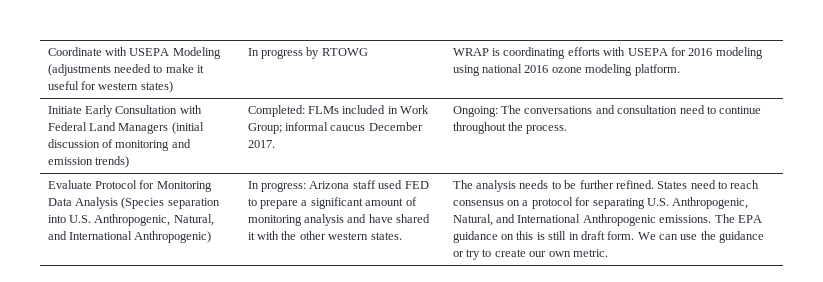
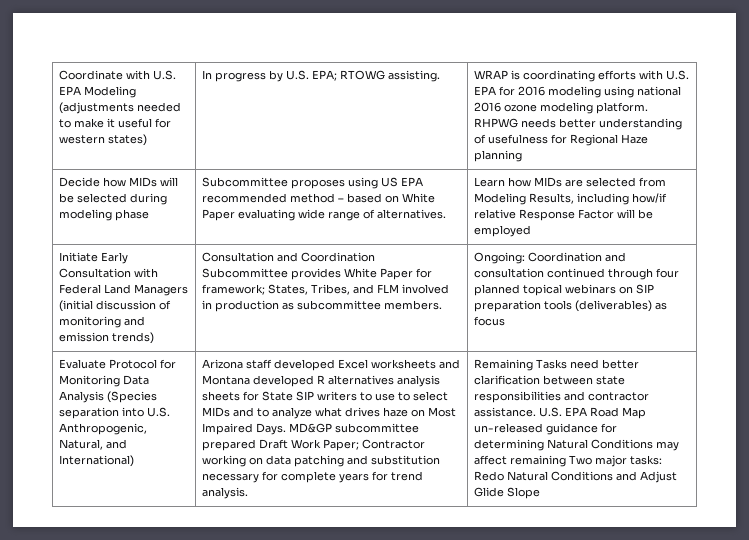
- Coordinate with USEPA Modeling (adjustments needed to make it useful for western states)
+ Coordinate with U.S. EPA Modeling (adjustments needed to make it useful for western states)
- In progress by RTOWG
+ In progress by U.S. EPA; RTOWG assisting.
- WRAP is coordinating efforts with USEPA for 2016 modeling using national 2016 ozone modeling platform.
+ WRAP is coordinating efforts with U.S. EPA for 2016 modeling using national 2016 ozone modeling platform. RHPWG needs better understanding of usefulness for Regional Haze planning
+ Decide how MIDs will be selected during modeling phase | Subcommittee proposes using US EPA recommended method – based on White Paper evaluating wide range of alternatives. | Learn how MIDs are selected from Modeling Results, including how/if relative Response Factor will be employed
- Completed: FLMs included in Work Group; informal caucus December 2017. | Ongoing: The conversations and consultation need to continue throughout the process.
+ Consultation and Coordination Subcommittee provides White Paper for framework; States, Tribes, and FLM involved in production as subcommittee members. | Ongoing: Coordination and consultation continued through four planned topical webinars on SIP preparation tools (deliverables) as focus
- Evaluate Protocol for Monitoring Data Analysis (Species separation into U.S. Anthropogenic, Natural, and International Anthropogenic) | In progress: Arizona staff used FED to prepare a significant amount of monitoring analysis and have shared it with the other western states. | The analysis needs to be further refined. States need to reach consensus on a protocol for separating U.S. Anthropogenic, Natural, and International Anthropogenic emissions. The EPA guidance on this is still in draft form. We can use the guidance or try to create our own metric.
+ Evaluate Protocol for Monitoring Data Analysis (Species separation into U.S. Anthropogenic, Natural, and International) | Arizona staff developed Excel worksheets and Montana developed R alternatives analysis sheets for State SIP writers to use to select MIDs and to analyze what drives haze on Most Impaired Days. MD&GP subcommittee prepared Draft Work Paper; Contractor working on data patching and substitution necessary for complete years for trend analysis. | Remaining Tasks need better clarification between state responsibilities and contractor assistance. U.S. EPA Road Map un-released guidance for determining Natural Conditions may affect remaining Two major tasks: Redo Natural Conditions and Adjust Glide Slope

